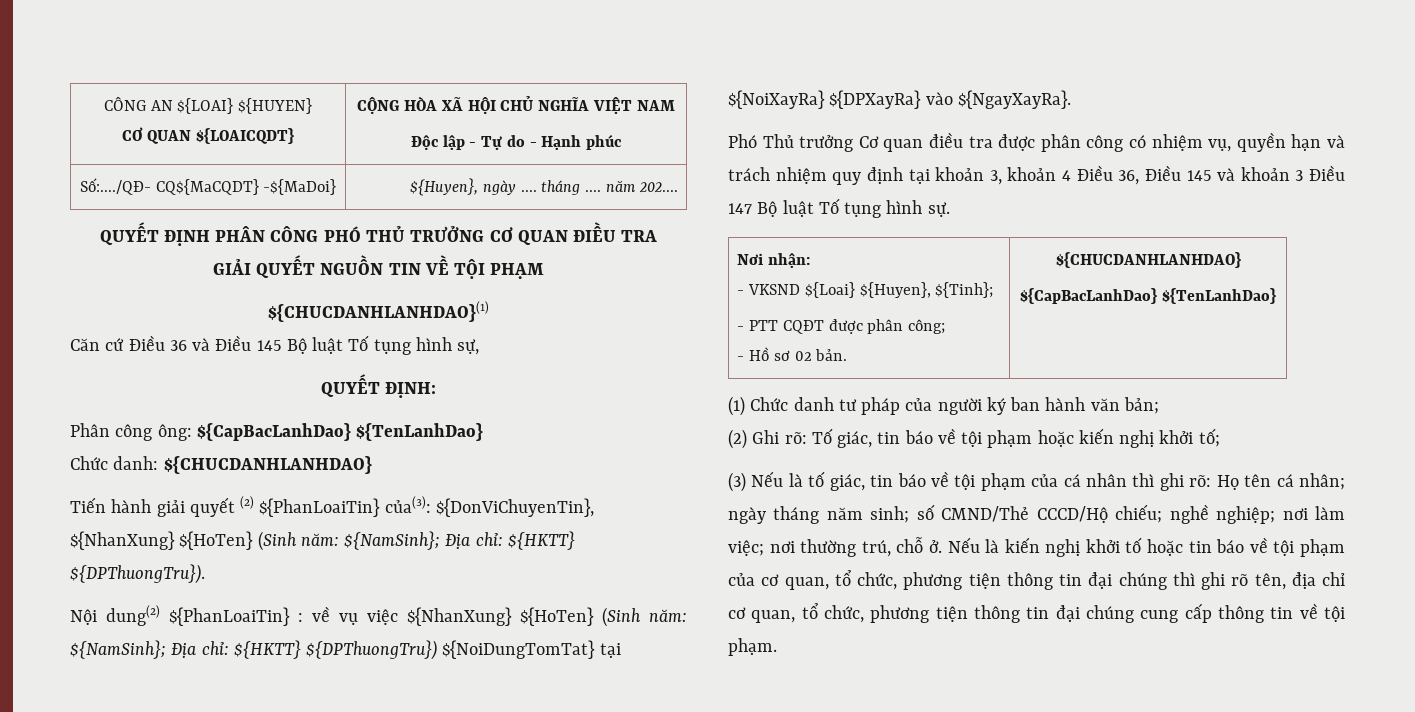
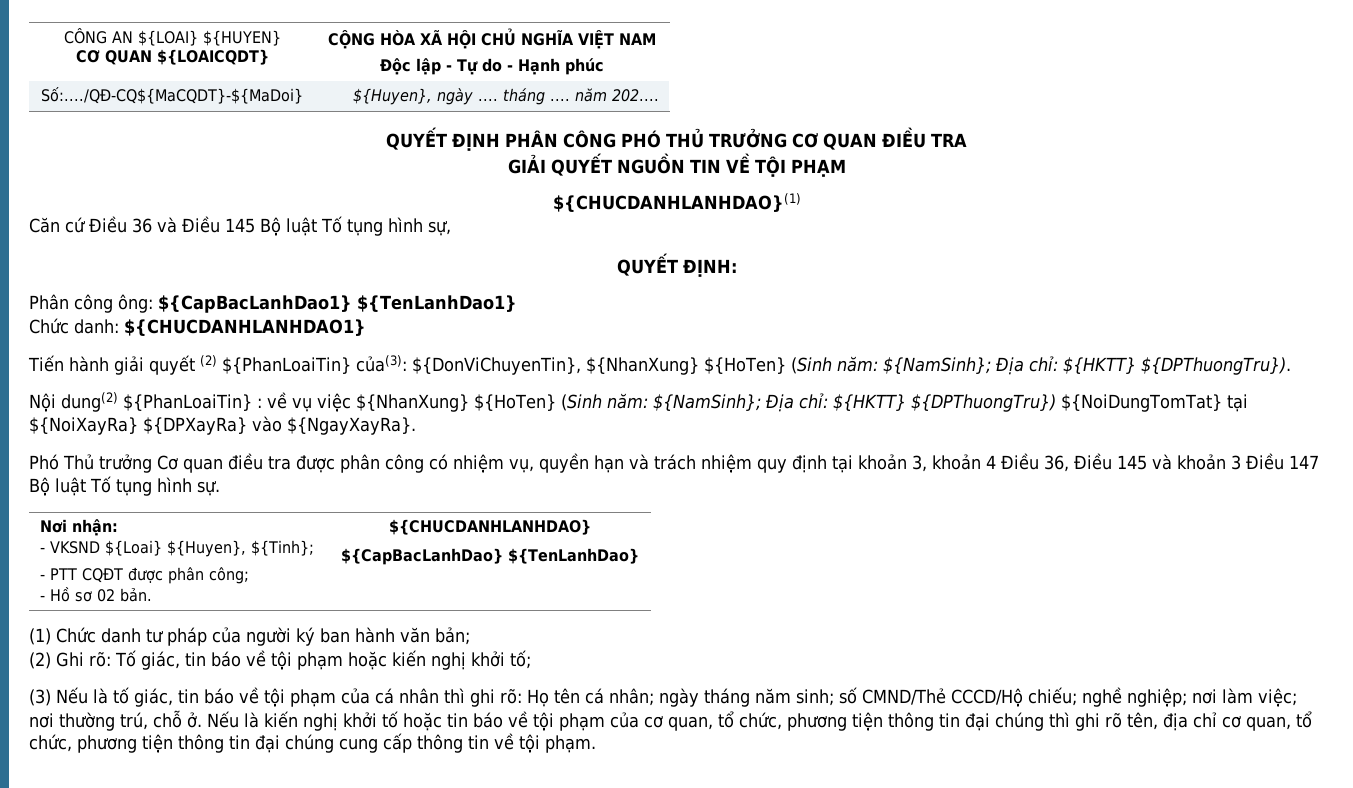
- Số:..../QĐ- CQ${MaCQDT} -${MaDoi} | ${Huyen}, ngày .... tháng .... năm 202....
+ Số:..../QĐ-CQ${MaCQDT}-${MaDoi} | ${Huyen}, ngày .... tháng .... năm 202....
- Phân công ông: ${CapBacLanhDao} ${TenLanhDao}
+ Phân công ông: ${CapBacLanhDao1} ${TenLanhDao1}
- Chức danh: ${CHUCDANHLANHDAO}
+ Chức danh: ${CHUCDANHLANHDAO1}

